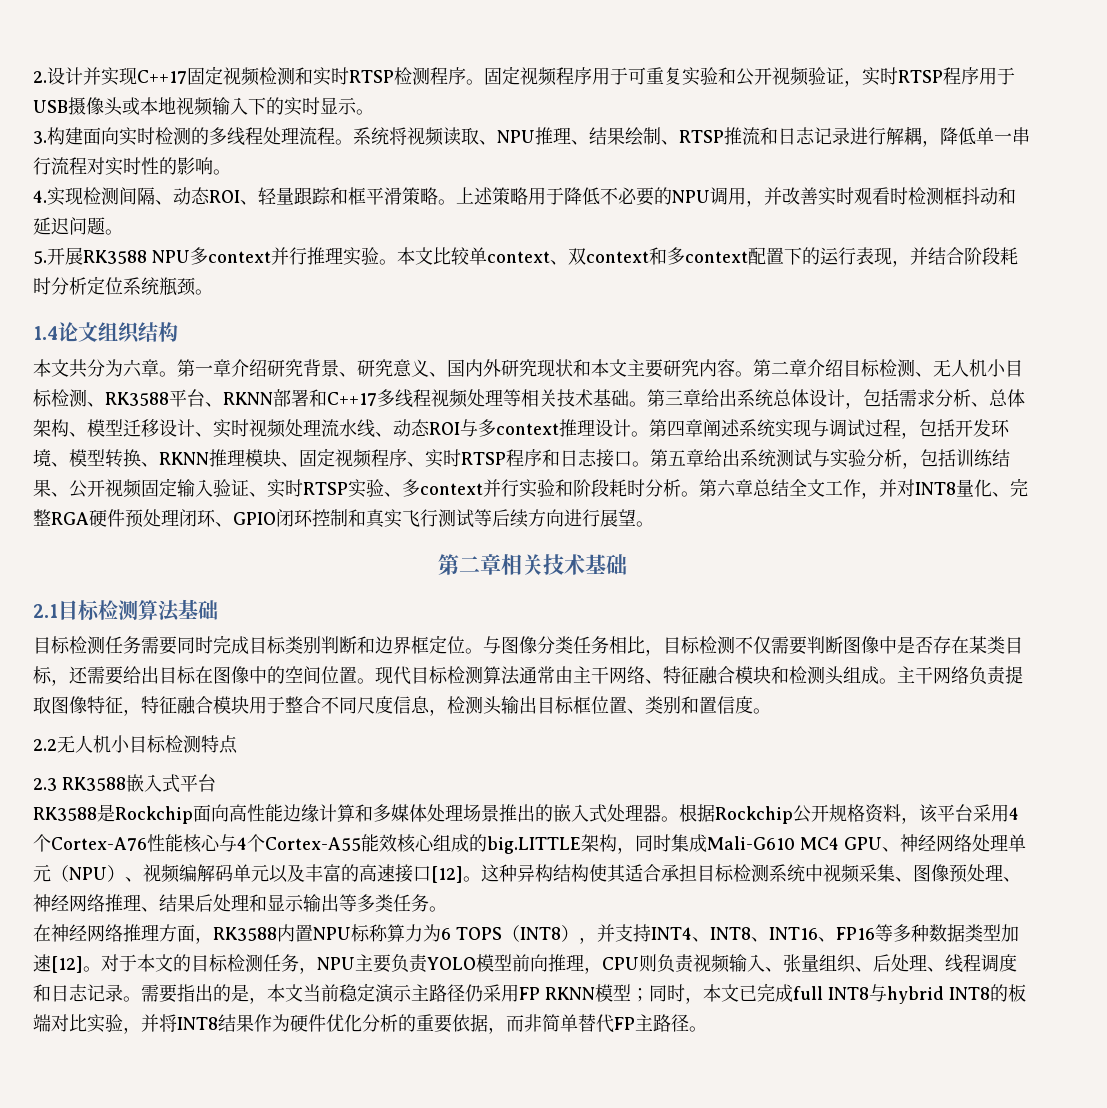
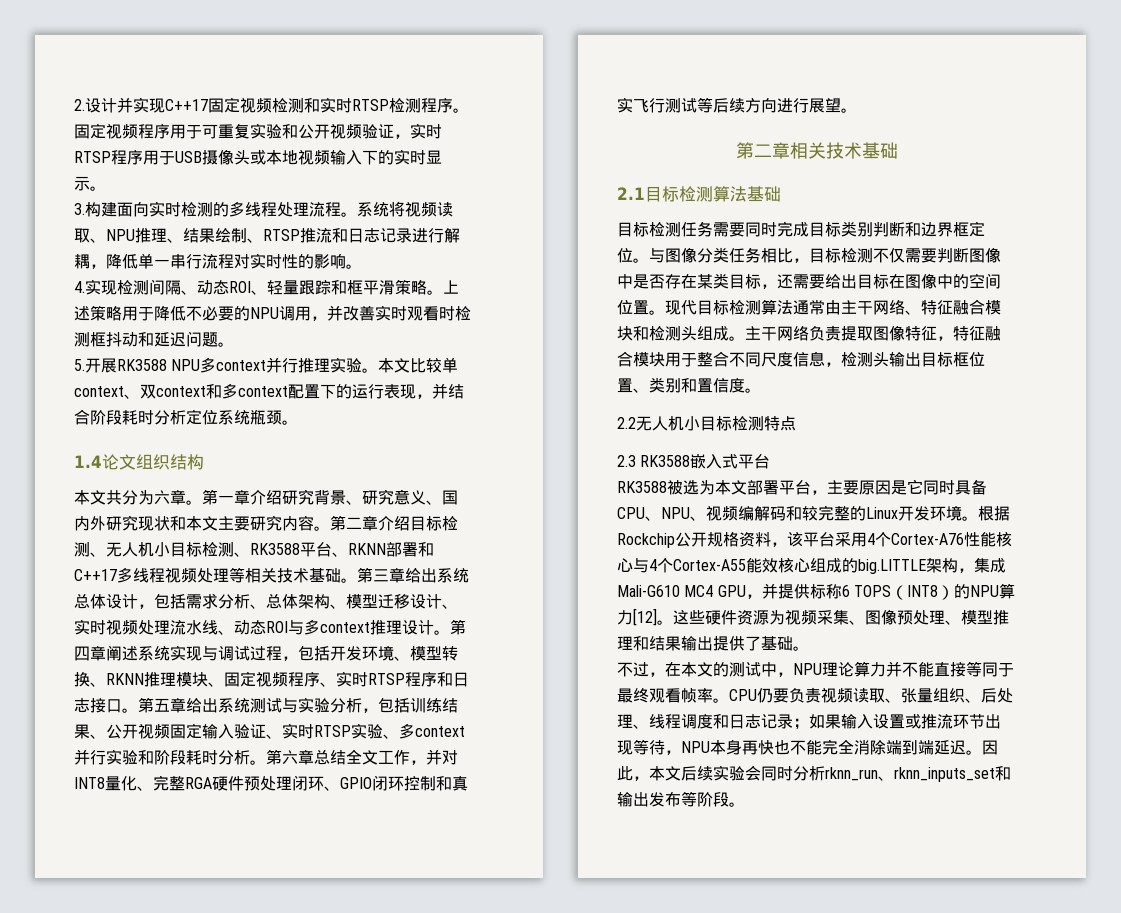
- RK3588是Rockchip面向高性能边缘计算和多媒体处理场景推出的嵌入式处理器。
+ RK3588被选为本文部署平台，主要原因是它同时具备CPU、NPU、视频编解码和较完整的Linux开发环境。
- 根据Rockchip公开规格资料，该平台采用4个Cortex-A76性能核心与4个Cortex-A55能效核心组成的big.LITTLE架构，同时集成Mali-G610 MC4 GPU、神经网络处理单元（NPU）、视频编解码单元以及丰富的高速接口[12]。这种异构结构使其适合承担目标检测系统中视频采集、图像预处理、神经网络推理、结果后处理和显示输出等多类任务。
- 在神经网络推理方面，RK3588内置NPU标称算力为6 TOPS（INT8），并支持INT4、INT8、INT16、FP16等多种数据类型加速[12]。对于本文的目标检测任务，NPU主要负责YOLO模型前向推理，CPU则负责视频输入、张量组织、后处理、线程调度和日志记录。需要指出的是，本文当前稳定演示主路径仍采用FP RKNN模型；同时，本文已完成full INT8与hybrid INT8的板端对比实验，并将INT8结果作为硬件优化分析的重要依据，而非简单替代FP主路径。
+ 根据Rockchip公开规格资料，该平台采用4个Cortex-A76性能核心与4个Cortex-A55能效核心组成的big.LITTLE架构，集成Mali-G610 MC4 GPU，并提供标称6 TOPS（INT8）的NPU算力[12]。这些硬件资源为视频采集、图像预处理、模型推理和结果输出提供了基础。
+ 不过，在本文的测试中，NPU理论算力并不能直接等同于最终观看帧率。CPU仍要负责视频读取、张量组织、后处理、线程调度和日志记录；如果输入设置或推流环节出现等待，NPU本身再快也不能完全消除端到端延迟。因此，本文后续实验会同时分析rknn_run、rknn_inputs_set和输出发布等阶段。

